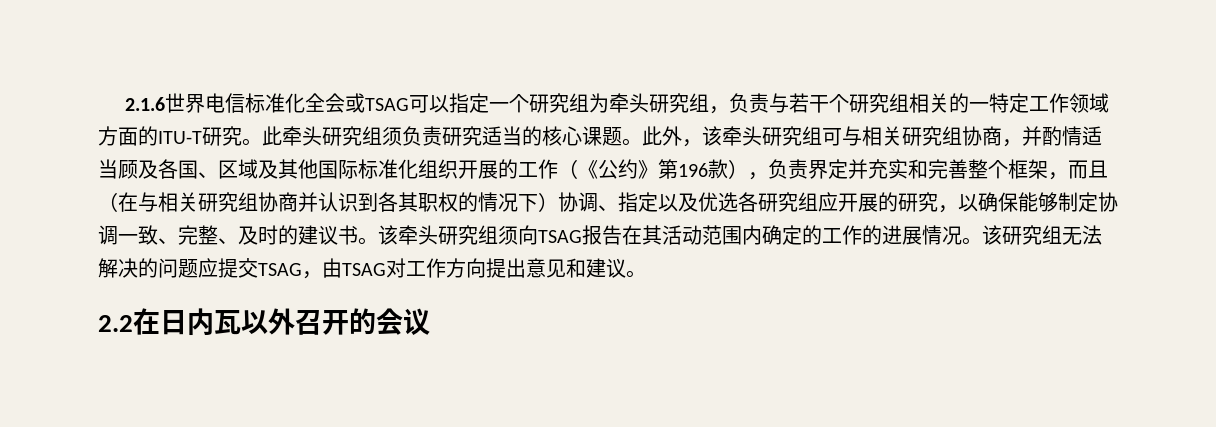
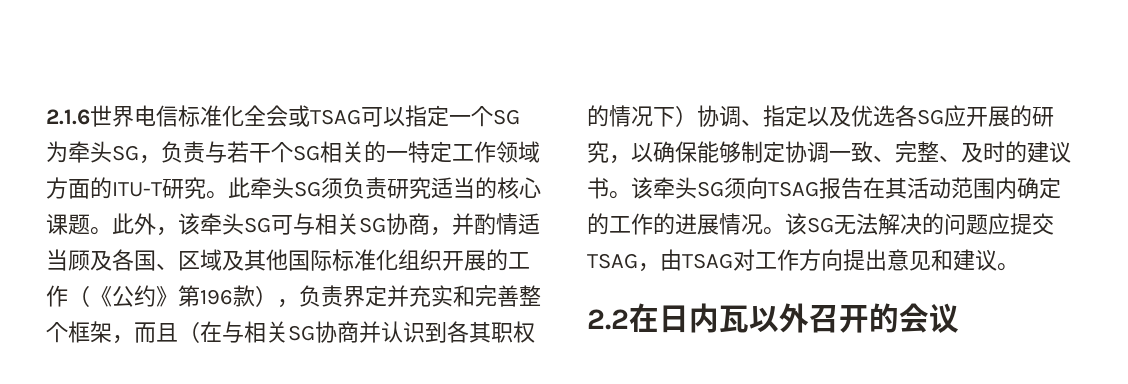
- 2.1.6世界电信标准化全会或TSAG可以指定一个研究组为牵头研究组，负责与若干个研究组相关的一特定工作领域方面的ITU-T研究。
+ 2.1.6世界电信标准化全会或TSAG可以指定一个SG为牵头SG，负责与若干个SG相关的一特定工作领域方面的ITU-T研究。
- 此牵头研究组须负责研究适当的核心课题。
+ 此牵头SG须负责研究适当的核心课题。
- 此外，该牵头研究组可与相关研究组协商，并酌情适当顾及各国、区域及其他国际标准化组织开展的工作（《公约》第196款），负责界定并充实和完善整个框架，而且（在与相关研究组协商并认识到各其职权的情况下）协调、指定以及优选各研究组应开展的研究，以确保能够制定协调一致、完整、及时的建议书。
+ 此外，该牵头SG可与相关SG协商，并酌情适当顾及各国、区域及其他国际标准化组织开展的工作（《公约》第196款），负责界定并充实和完善整个框架，而且（在与相关SG协商并认识到各其职权的情况下）协调、指定以及优选各SG应开展的研究，以确保能够制定协调一致、完整、及时的建议书。
- 该牵头研究组须向TSAG报告在其活动范围内确定的工作的进展情况。
+ 该牵头SG须向TSAG报告在其活动范围内确定的工作的进展情况。
- 该研究组无法解决的问题应提交TSAG，由TSAG对工作方向提出意见和建议。
+ 该SG无法解决的问题应提交TSAG，由TSAG对工作方向提出意见和建议。

